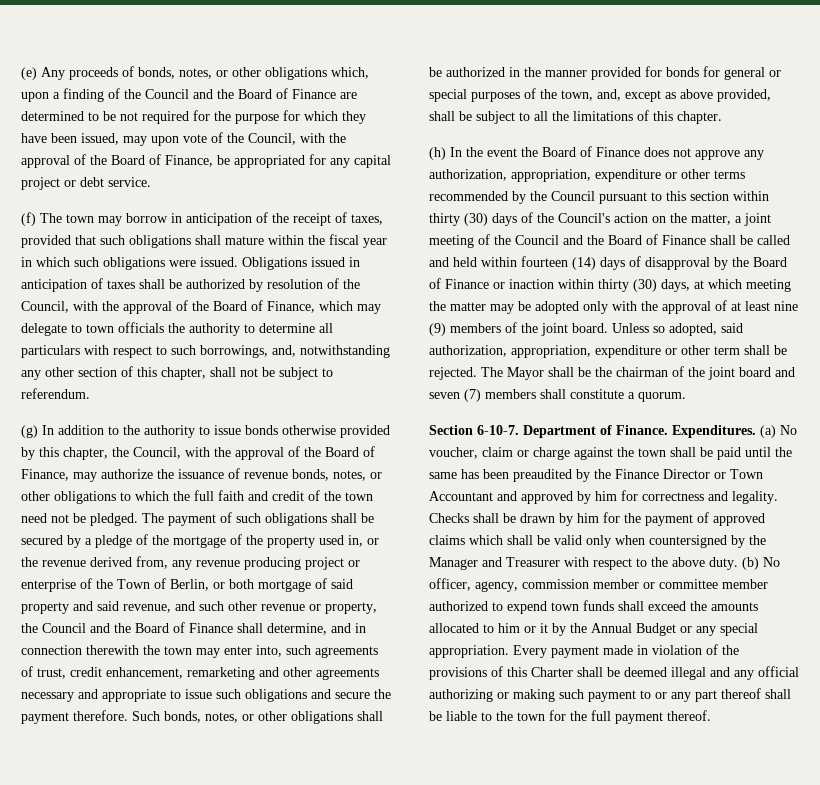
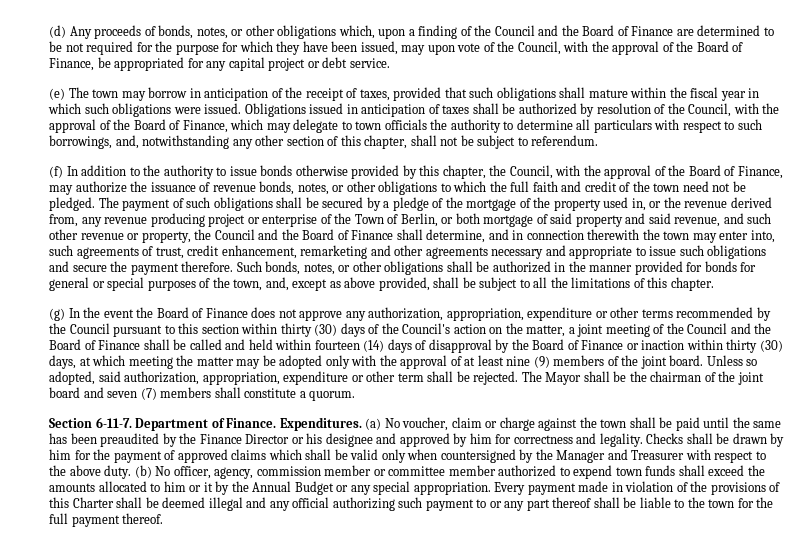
- (e) Any proceeds of bonds, notes, or other obligations which, upon a finding of the Council and the Board of Finance are determined to be not required for the purpose for which they have been issued, may upon vote of the Council, with the approval of the Board of Finance, be appropriated for any capital project or debt service.
+ (d) Any proceeds of bonds, notes, or other obligations which, upon a finding of the Council and the Board of Finance are determined to be not required for the purpose for which they have been issued, may upon vote of the Council, with the approval of the Board of Finance, be appropriated for any capital project or debt service.
- (f) The town may borrow in anticipation of the receipt of taxes, provided that such obligations shall mature within the fiscal year in which such obligations were issued.
+ (e) The town may borrow in anticipation of the receipt of taxes, provided that such obligations shall mature within the fiscal year in which such obligations were issued.
- (g) In addition to the authority to issue bonds otherwise provided by this chapter, the Council, with the approval of the Board of Finance, may authorize the issuance of revenue bonds, notes, or other obligations to which the full faith and credit of the town need not be pledged.
+ (f) In addition to the authority to issue bonds otherwise provided by this chapter, the Council, with the approval of the Board of Finance, may authorize the issuance of revenue bonds, notes, or other obligations to which the full faith and credit of the town need not be pledged.
- (h) In the event the Board of Finance does not approve any authorization, appropriation, expenditure or other terms recommended by the Council pursuant to this section within thirty (30) days of the Council's action on the matter, a joint meeting of the Council and the Board of Finance shall be called and held within fourteen (14) days of disapproval by the Board of Finance or inaction within thirty (30) days, at which meeting the matter may be adopted only with the approval of at least nine (9) members of the joint board.
+ (g) In the event the Board of Finance does not approve any authorization, appropriation, expenditure or other terms recommended by the Council pursuant to this section within thirty (30) days of the Council's action on the matter, a joint meeting of the Council and the Board of Finance shall be called and held within fourteen (14) days of disapproval by the Board of Finance or inaction within thirty (30) days, at which meeting the matter may be adopted only with the approval of at least nine (9) members of the joint board.
- Section 6-10-7.
+ Section 6-11-7.
- (a) No voucher, claim or charge against the town shall be paid until the same has been preaudited by the Finance Director or Town Accountant and approved by him for correctness and legality.
+ (a) No voucher, claim or charge against the town shall be paid until the same has been preaudited by the Finance Director or his designee and approved by him for correctness and legality.
- Every payment made in violation of the provisions of this Charter shall be deemed illegal and any official authorizing or making such payment to or any part thereof shall be liable to the town for the full payment thereof.
+ Every payment made in violation of the provisions of this Charter shall be deemed illegal and any official authorizing such payment to or any part thereof shall be liable to the town for the full payment thereof.

